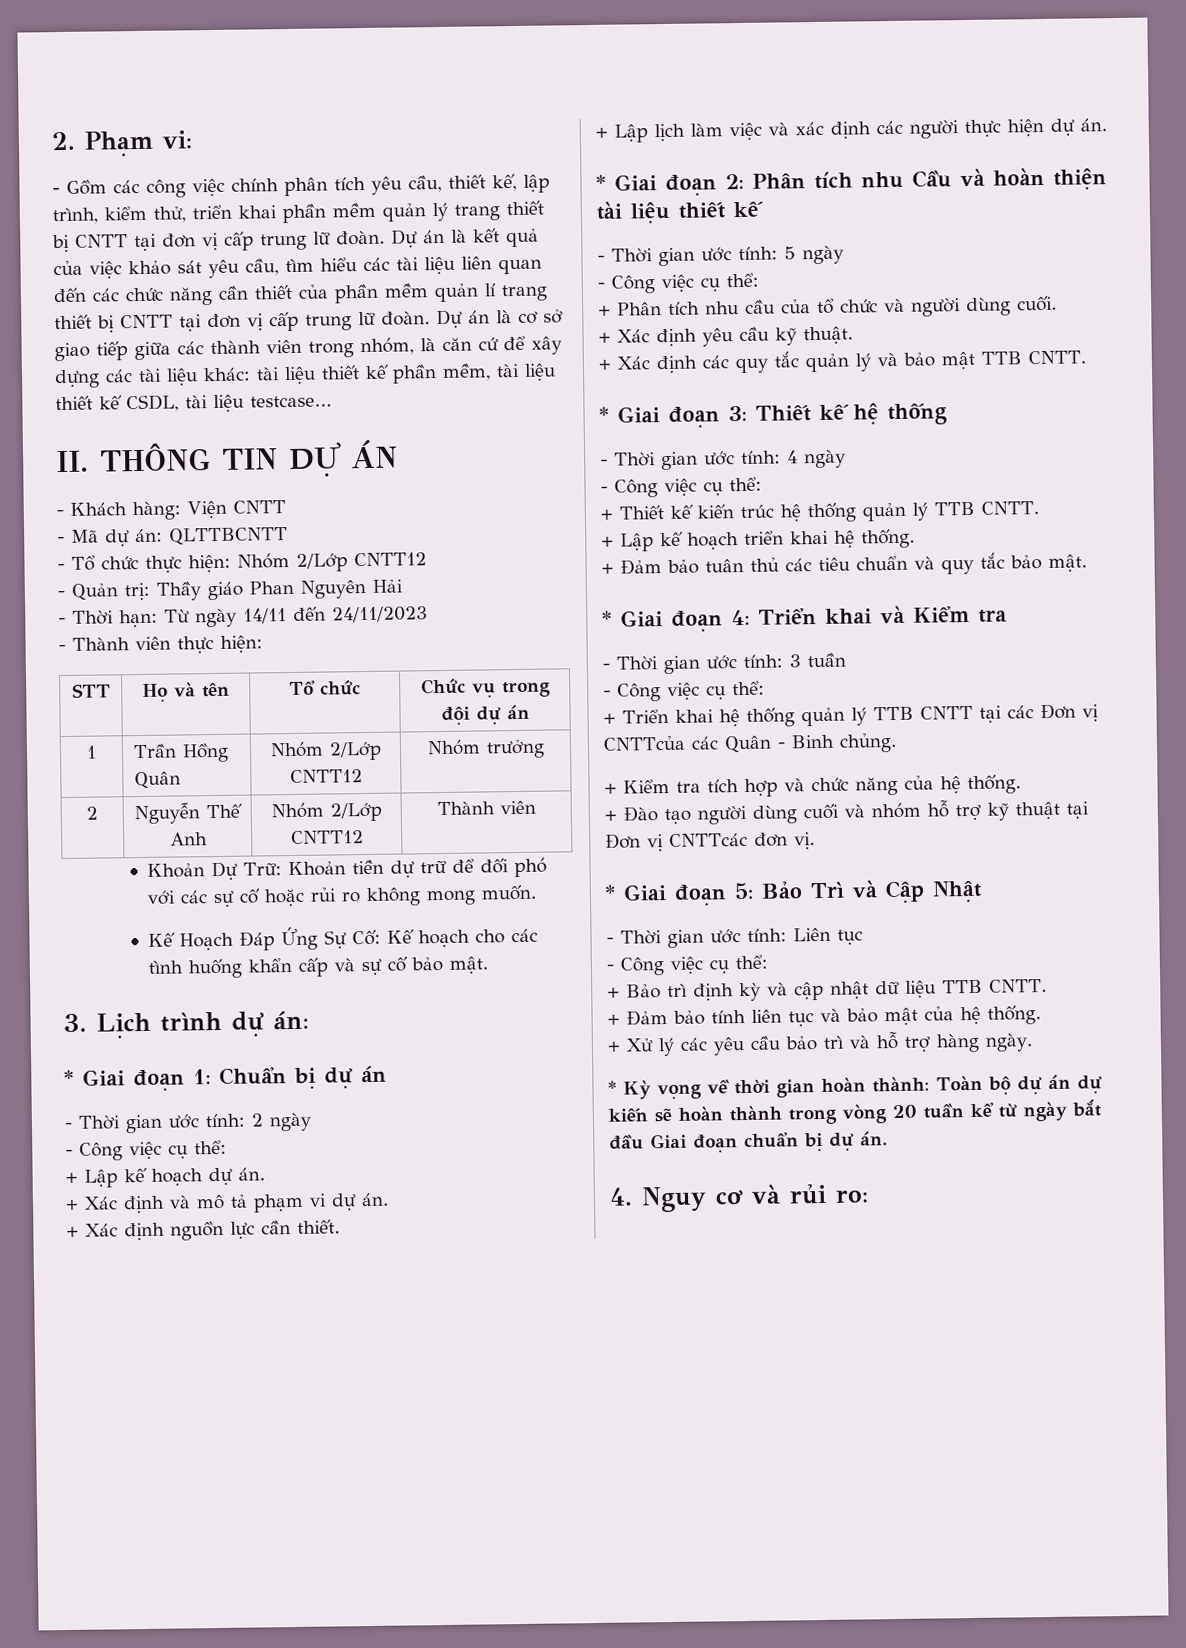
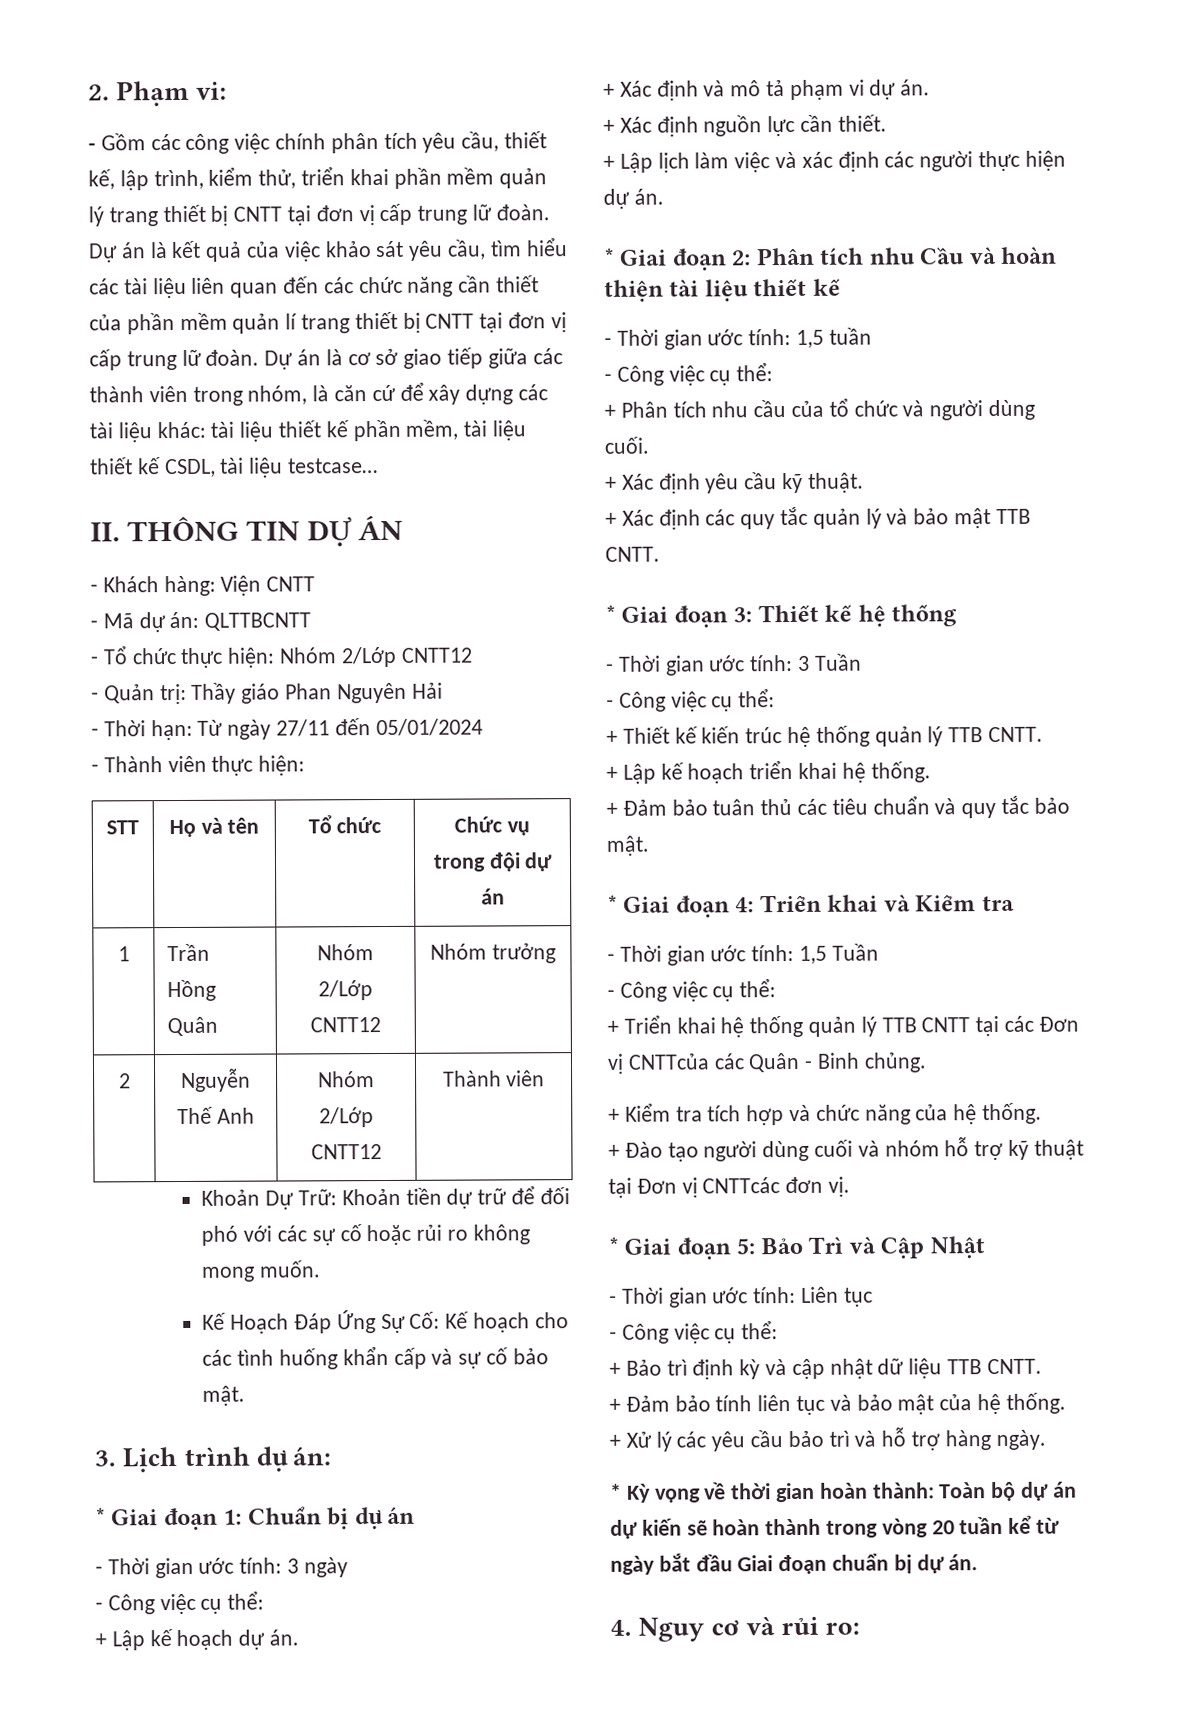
- - Thời hạn: Từ ngày 14/11 đến 24/11/2023
+ - Thời hạn: Từ ngày 27/11 đến 05/01/2024
- - Thời gian ước tính: 2 ngày
+ - Thời gian ước tính: 3 ngày
- - Thời gian ước tính: 5 ngày
+ - Thời gian ước tính: 1,5 tuần
- - Thời gian ước tính: 4 ngày
+ - Thời gian ước tính: 3 Tuần
- - Thời gian ước tính: 3 tuần
+ - Thời gian ước tính: 1,5 Tuần

